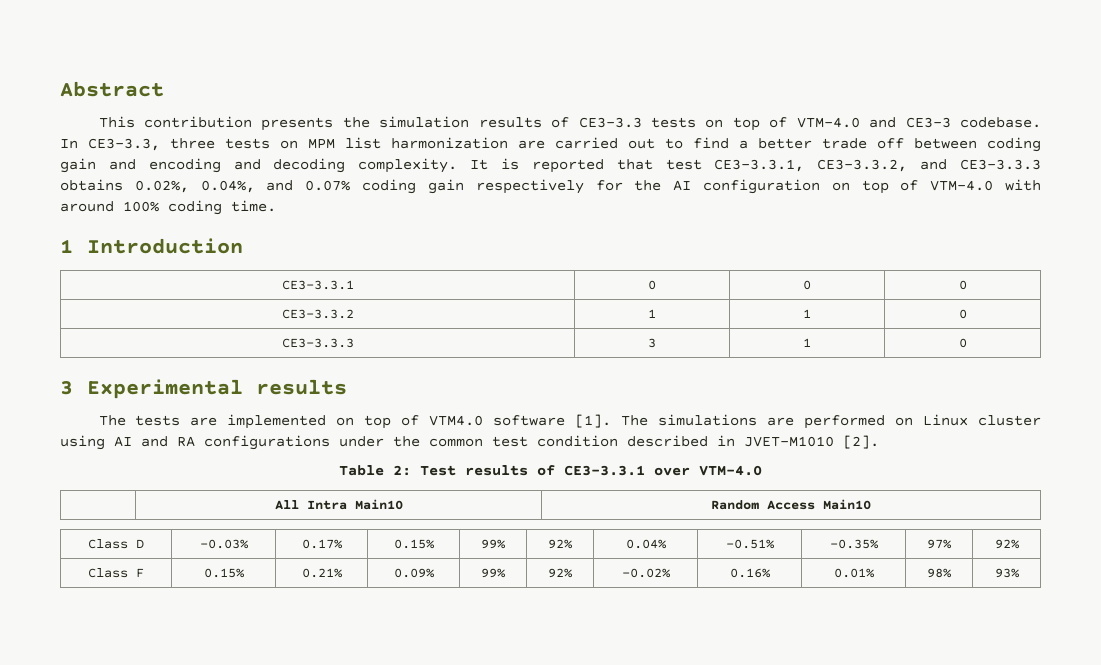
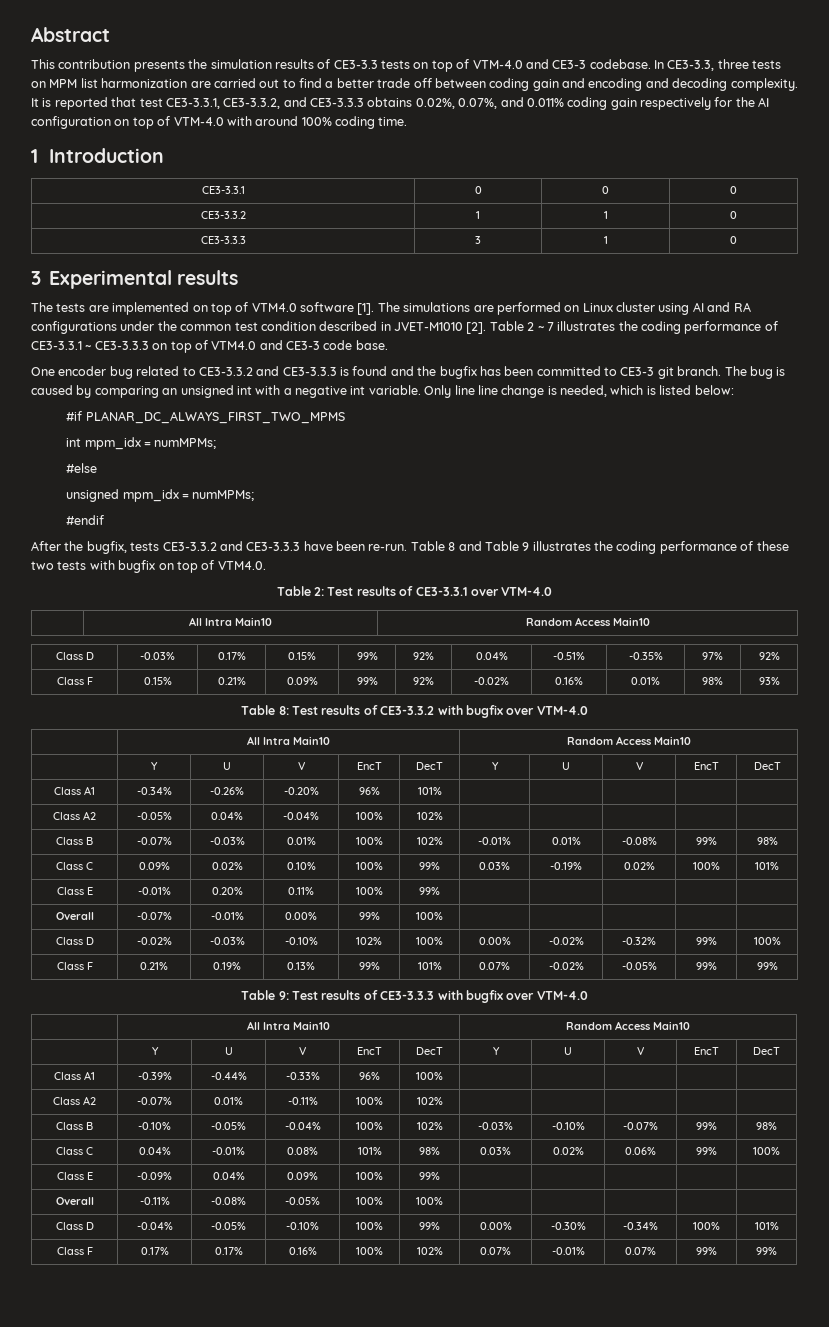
- It is reported that test CE3-3.3.1, CE3-3.3.2, and CE3-3.3.3 obtains 0.02%, 0.04%, and 0.07% coding gain respectively for the AI configuration on top of VTM-4.0 with around 100% coding time.
+ It is reported that test CE3-3.3.1, CE3-3.3.2, and CE3-3.3.3 obtains 0.02%, 0.07%, and 0.011% coding gain respectively for the AI configuration on top of VTM-4.0 with around 100% coding time.
+ Table 2 ~ 7 illustrates the coding performance of CE3-3.3.1 ~ CE3-3.3.3 on top of VTM4.0 and CE3-3 code base.
+ One encoder bug related to CE3-3.3.2 and CE3-3.3.3 is found and the bugfix has been committed to CE3-3 git branch. The bug is caused by comparing an unsigned int with a negative int variable. Only line line change is needed, which is listed below:
+ #if PLANAR_DC_ALWAYS_FIRST_TWO_MPMS
+ int mpm_idx = numMPMs;
+ #else
+ unsigned mpm_idx = numMPMs;
+ #endif
+ After the bugfix, tests CE3-3.3.2 and CE3-3.3.3 have been re-run. Table 8 and Table 9 illustrates the coding performance of these two tests with bugfix on top of VTM4.0.
+ Table 8: Test results of CE3-3.3.2 with bugfix over VTM-4.0
+ | All Intra Main10 | Random Access Main10
+ | Y | U | V | EncT | DecT | Y | U | V | EncT | DecT
+ Class A1 | -0.34% | -0.26% | -0.20% | 96% | 101% | | | | |
+ Class A2 | -0.05% | 0.04% | -0.04% | 100% | 102% | | | | |
+ Class B | -0.07% | -0.03% | 0.01% | 100% | 102% | -0.01% | 0.01% | -0.08% | 99% | 98%
+ Class C | 0.09% | 0.02% | 0.10% | 100% | 99% | 0.03% | -0.19% | 0.02% | 100% | 101%
+ Class E | -0.01% | 0.20% | 0.11% | 100% | 99% | | | | |
+ Overall | -0.07% | -0.01% | 0.00% | 99% | 100% | | | | |
+ Class D | -0.02% | -0.03% | -0.10% | 102% | 100% | 0.00% | -0.02% | -0.32% | 99% | 100%
+ Class F | 0.21% | 0.19% | 0.13% | 99% | 101% | 0.07% | -0.02% | -0.05% | 99% | 99%
+ Table 9: Test results of CE3-3.3.3 with bugfix over VTM-4.0
+ | All Intra Main10 | Random Access Main10
+ | Y | U | V | EncT | DecT | Y | U | V | EncT | DecT
+ Class A1 | -0.39% | -0.44% | -0.33% | 96% | 100% | | | | |
+ Class A2 | -0.07% | 0.01% | -0.11% | 100% | 102% | | | | |
+ Class B | -0.10% | -0.05% | -0.04% | 100% | 102% | -0.03% | -0.10% | -0.07% | 99% | 98%
+ Class C | 0.04% | -0.01% | 0.08% | 101% | 98% | 0.03% | 0.02% | 0.06% | 99% | 100%
+ Class E | -0.09% | 0.04% | 0.09% | 100% | 99% | | | | |
+ Overall | -0.11% | -0.08% | -0.05% | 100% | 100% | | | | |
+ Class D | -0.04% | -0.05% | -0.10% | 100% | 99% | 0.00% | -0.30% | -0.34% | 100% | 101%
+ Class F | 0.17% | 0.17% | 0.16% | 100% | 102% | 0.07% | -0.01% | 0.07% | 99% | 99%

